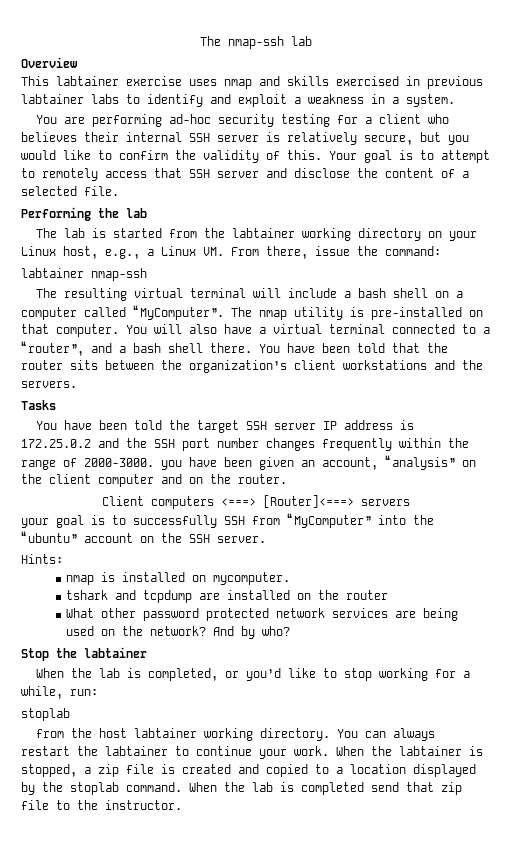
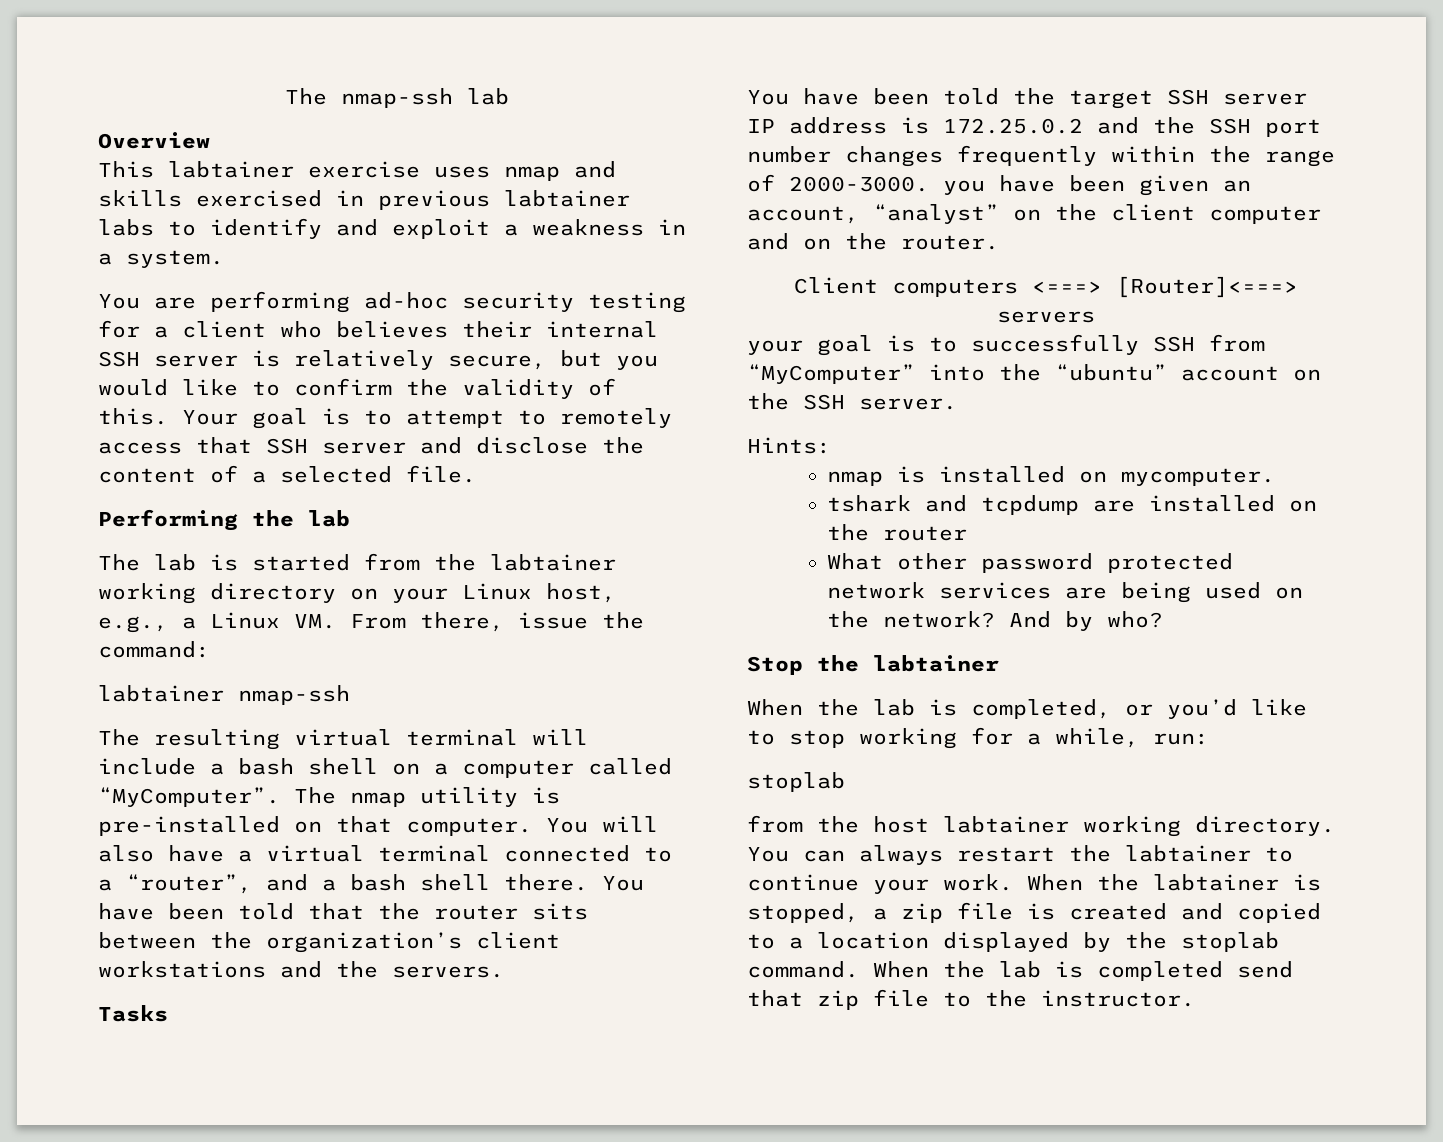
- You have been told the target SSH server IP address is 172.25.0.2 and the SSH port number changes frequently within the range of 2000-3000. you have been given an account, “analysis” on the client computer and on the router.
+ You have been told the target SSH server IP address is 172.25.0.2 and the SSH port number changes frequently within the range of 2000-3000. you have been given an account, “analyst” on the client computer and on the router.

